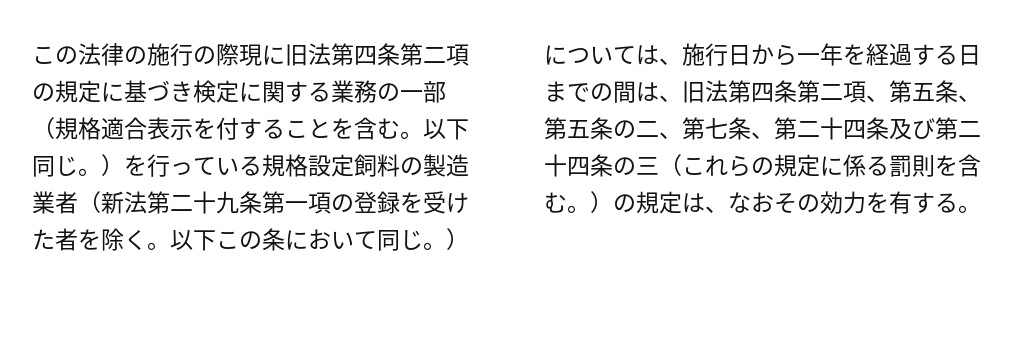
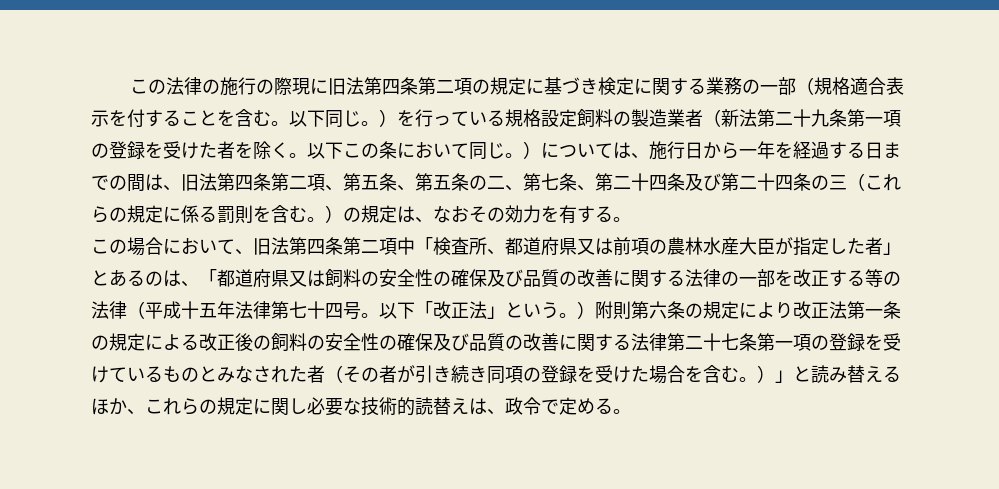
+ この場合において、旧法第四条第二項中「検査所、都道府県又は前項の農林水産大臣が指定した者」とあるのは、「都道府県又は飼料の安全性の確保及び品質の改善に関する法律の一部を改正する等の法律（平成十五年法律第七十四号。以下「改正法」という。）附則第六条の規定により改正法第一条の規定による改正後の飼料の安全性の確保及び品質の改善に関する法律第二十七条第一項の登録を受けているものとみなされた者（その者が引き続き同項の登録を受けた場合を含む。）」と読み替えるほか、これらの規定に関し必要な技術的読替えは、政令で定める。

